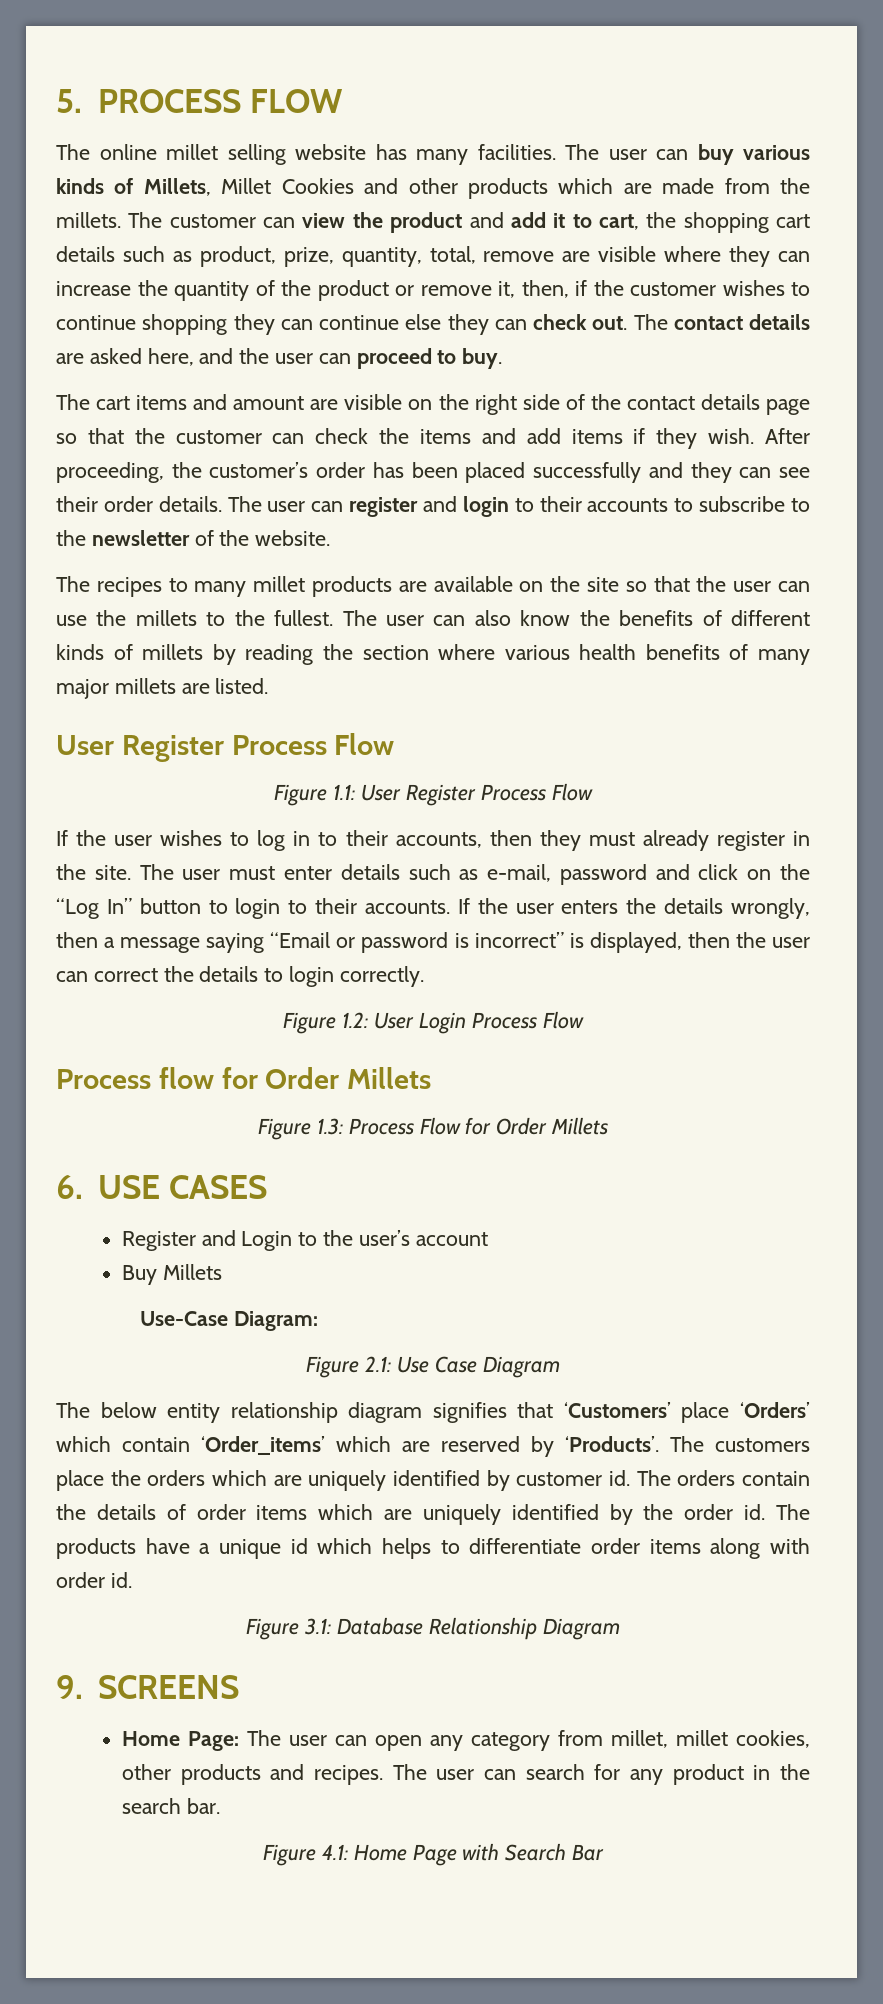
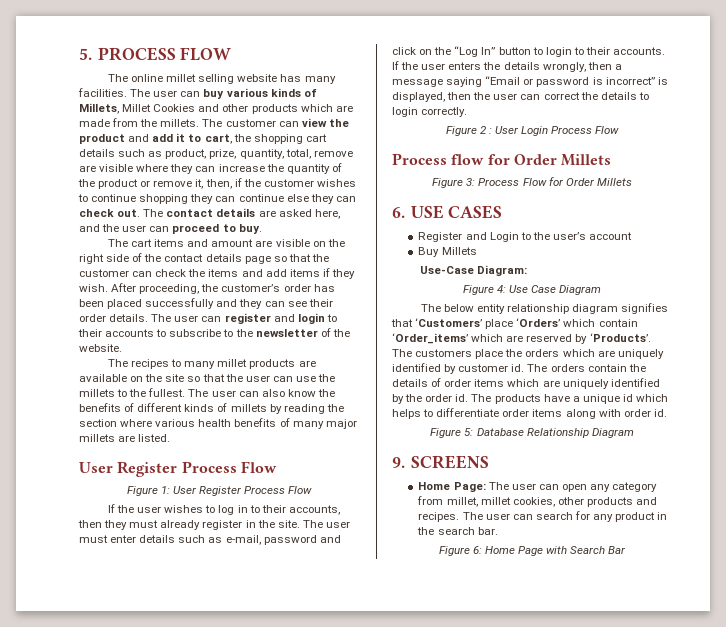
- Figure 1.1: User Register Process Flow
+ Figure 1: User Register Process Flow
- Figure 1.2: User Login Process Flow
+ Figure 2 : User Login Process Flow
- Figure 1.3: Process Flow for Order Millets
+ Figure 3: Process Flow for Order Millets
- Figure 2.1: Use Case Diagram
+ Figure 4: Use Case Diagram
- Figure 3.1: Database Relationship Diagram
+ Figure 5: Database Relationship Diagram
- Figure 4.1: Home Page with Search Bar
+ Figure 6: Home Page with Search Bar

